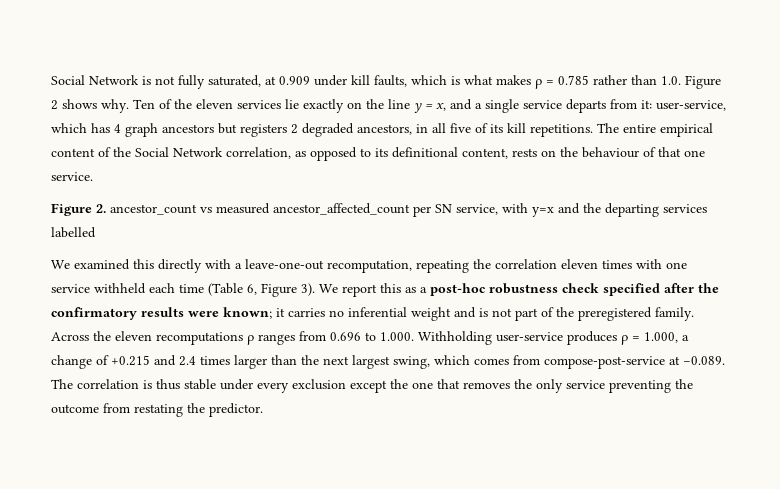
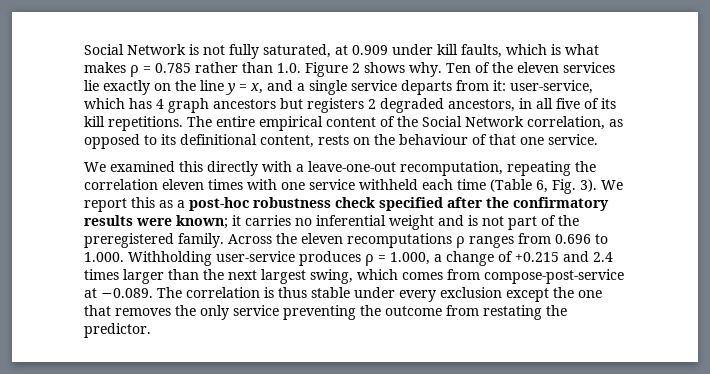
- Figure 2. ancestor_count vs measured ancestor_affected_count per SN service, with y=x and the departing services labelled
- We examined this directly with a leave-one-out recomputation, repeating the correlation eleven times with one service withheld each time (Table 6, Figure 3).
+ We examined this directly with a leave-one-out recomputation, repeating the correlation eleven times with one service withheld each time (Table 6, Fig. 3).

